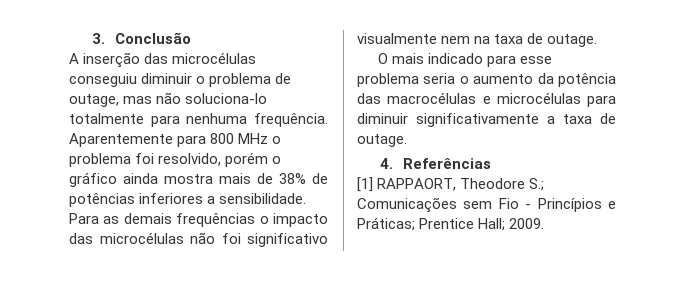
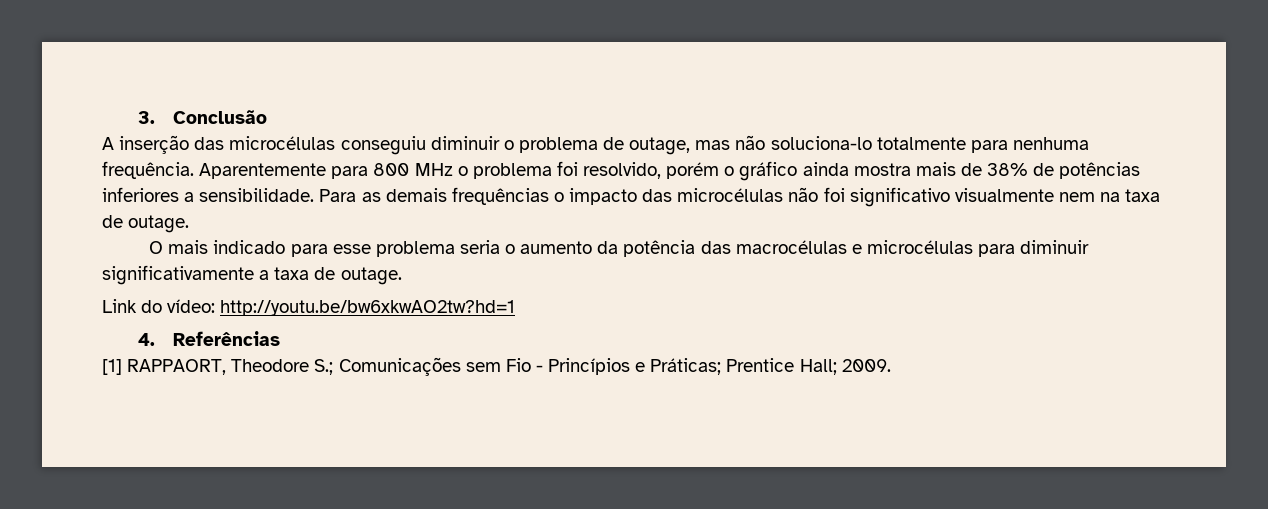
+ Link do vídeo: http://youtu.be/bw6xkwAO2tw?hd=1

